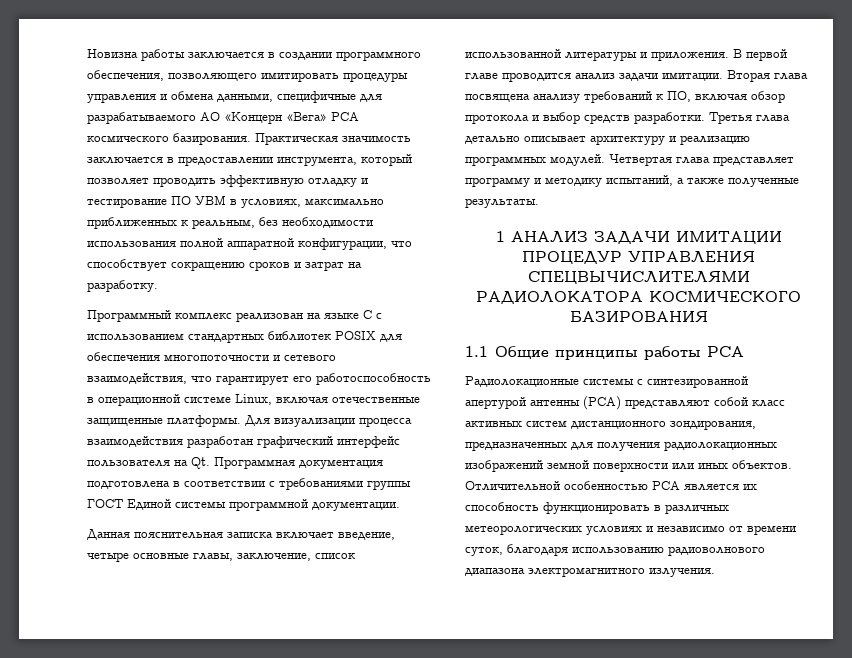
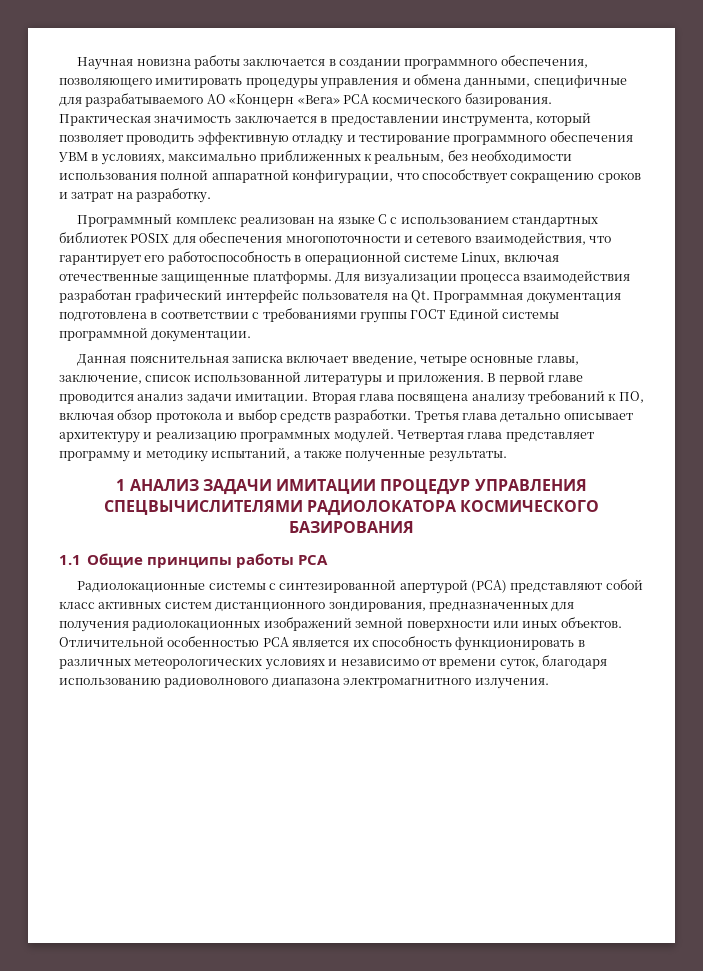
- Новизна работы заключается в создании программного обеспечения, позволяющего имитировать процедуры управления и обмена данными, специфичные для разрабатываемого АО «Концерн «Вега» РСА космического базирования.
+ Научная новизна работы заключается в создании программного обеспечения, позволяющего имитировать процедуры управления и обмена данными, специфичные для разрабатываемого АО «Концерн «Вега» РСА космического базирования.
- Практическая значимость заключается в предоставлении инструмента, который позволяет проводить эффективную отладку и тестирование ПО УВМ в условиях, максимально приближенных к реальным, без необходимости использования полной аппаратной конфигурации, что способствует сокращению сроков и затрат на разработку.
+ Практическая значимость заключается в предоставлении инструмента, который позволяет проводить эффективную отладку и тестирование программного обеспечения УВМ в условиях, максимально приближенных к реальным, без необходимости использования полной аппаратной конфигурации, что способствует сокращению сроков и затрат на разработку.
- Радиолокационные системы с синтезированной апертурой антенны (РСА) представляют собой класс активных систем дистанционного зондирования, предназначенных для получения радиолокационных изображений земной поверхности или иных объектов.
+ Радиолокационные системы с синтезированной апертурой (РСА) представляют собой класс активных систем дистанционного зондирования, предназначенных для получения радиолокационных изображений земной поверхности или иных объектов.

